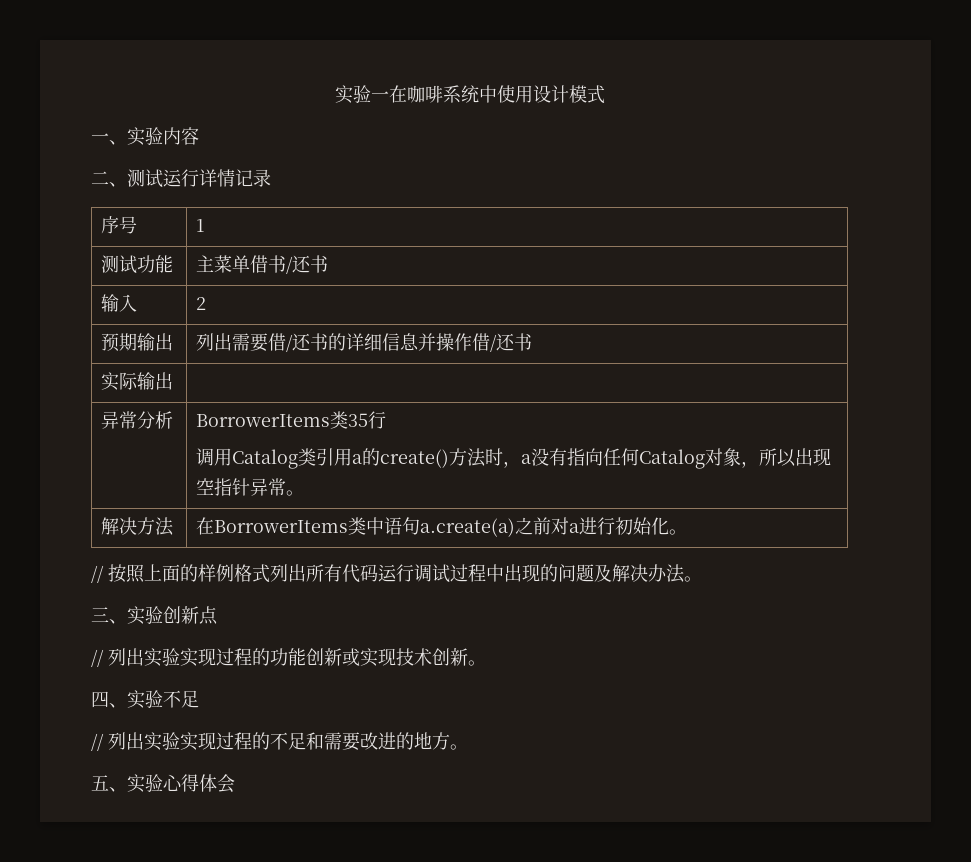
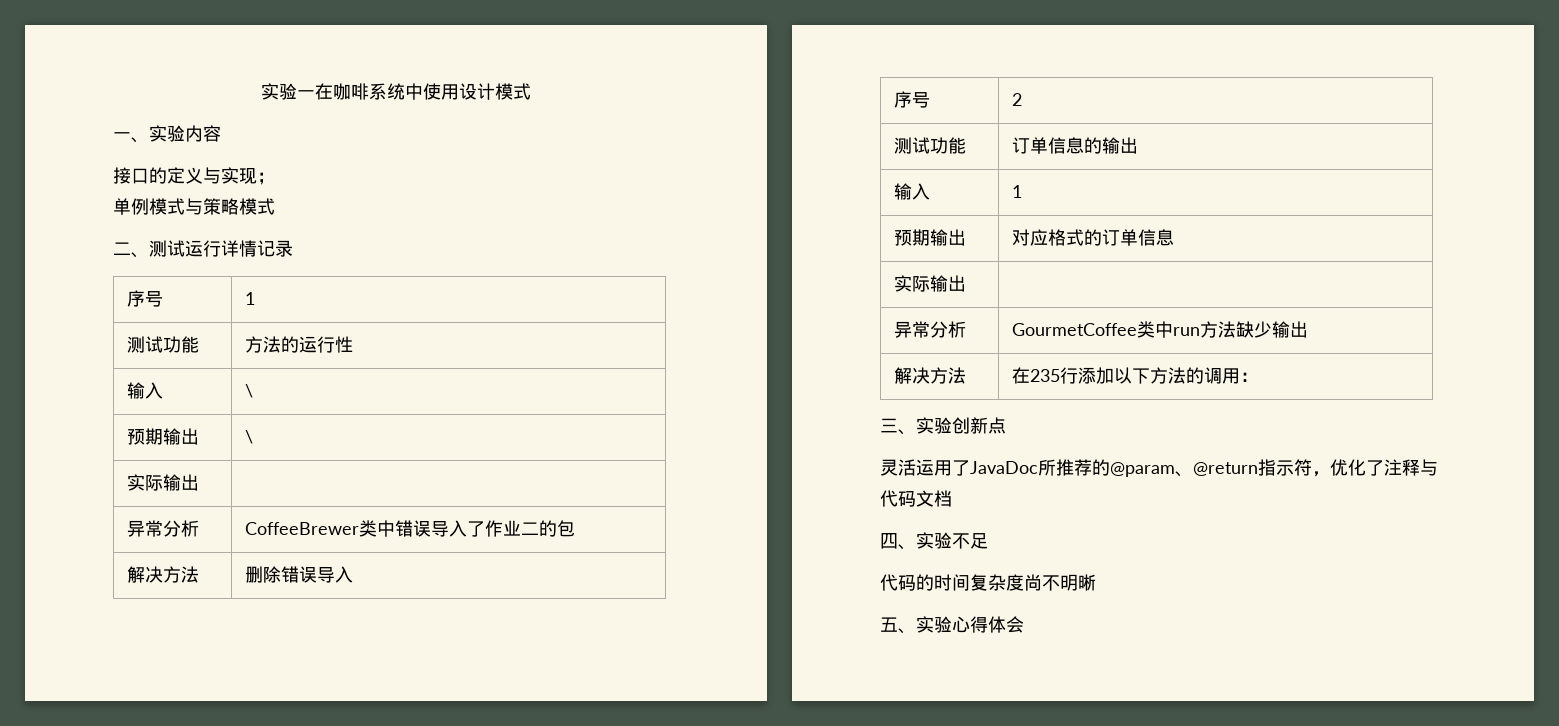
+ 接口的定义与实现；
+ 单例模式与策略模式
- 测试功能 | 主菜单借书/还书
- 输入 | 2
- 预期输出 | 列出需要借/还书的详细信息并操作借/还书
+ 测试功能 | 方法的运行性
+ 输入 | \
+ 预期输出 | \
  实际输出 |
- 异常分析 | BorrowerItems类35行
- 调用Catalog类引用a的create()方法时，a没有指向任何Catalog对象，所以出现空指针异常。
- 解决方法 | 在BorrowerItems类中语句a.create(a)之前对a进行初始化。
- // 按照上面的样例格式列出所有代码运行调试过程中出现的问题及解决办法。
+ 异常分析 | CoffeeBrewer类中错误导入了作业二的包
+ 解决方法 | 删除错误导入
+ 序号 | 2
+ 测试功能 | 订单信息的输出
+ 输入 | 1
+ 预期输出 | 对应格式的订单信息
+ 实际输出 |
+ 异常分析 | GourmetCoffee类中run方法缺少输出
+ 解决方法 | 在235行添加以下方法的调用：
  三、实验创新点
- // 列出实验实现过程的功能创新或实现技术创新。
+ 灵活运用了JavaDoc所推荐的@param、@return指示符，优化了注释与代码文档
  四、实验不足
- // 列出实验实现过程的不足和需要改进的地方。
+ 代码的时间复杂度尚不明晰

